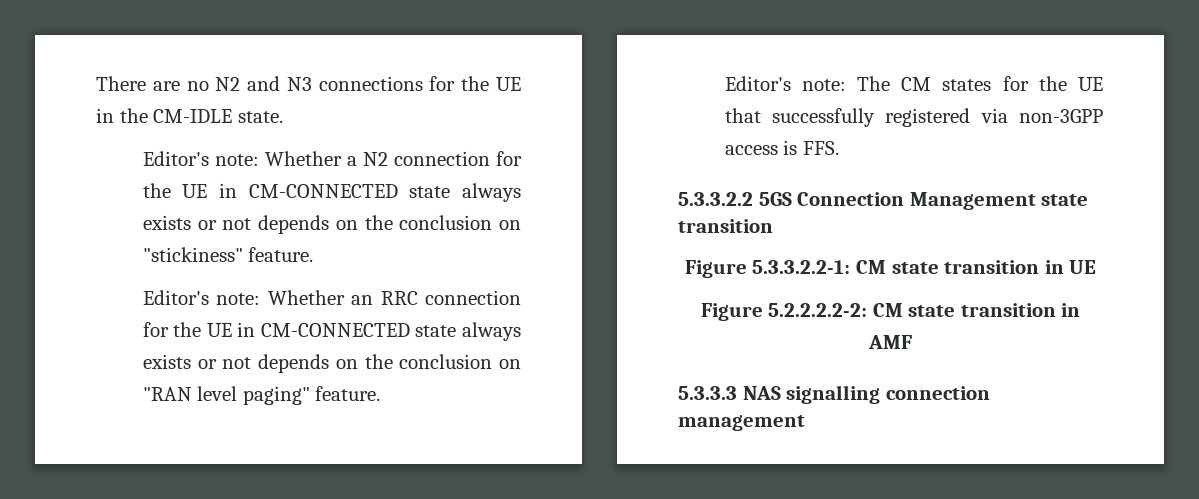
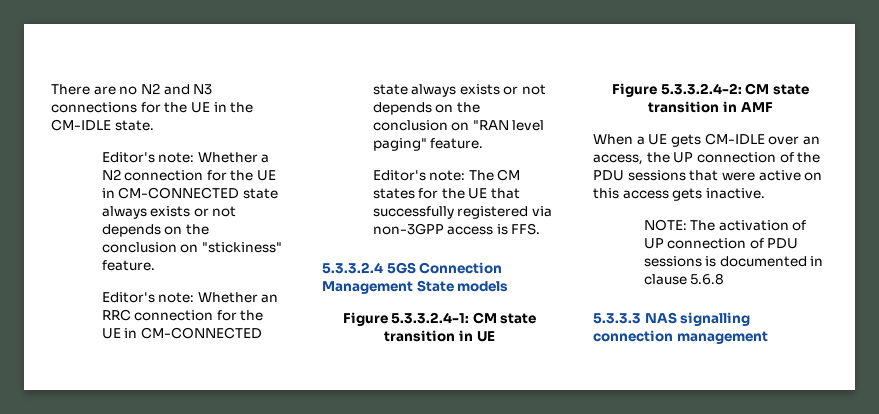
- 5.3.3.2.2 5GS Connection Management state transition
- Figure 5.3.3.2.2-1: CM state transition in UE
+ 5.3.3.2.4 5GS Connection Management State models
+ Figure 5.3.3.2.4-1: CM state transition in UE
- Figure 5.2.2.2.2-2: CM state transition in AMF
+ Figure 5.3.3.2.4-2: CM state transition in AMF
+ When a UE gets CM-IDLE over an access, the UP connection of the PDU sessions that were active on this access gets inactive.
+ NOTE: The activation of UP connection of PDU sessions is documented in clause 5.6.8

